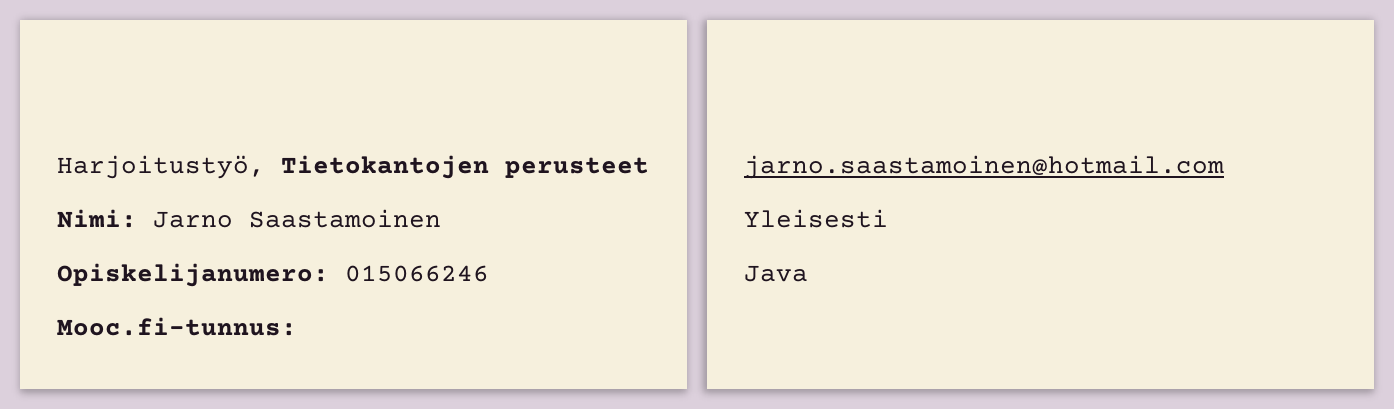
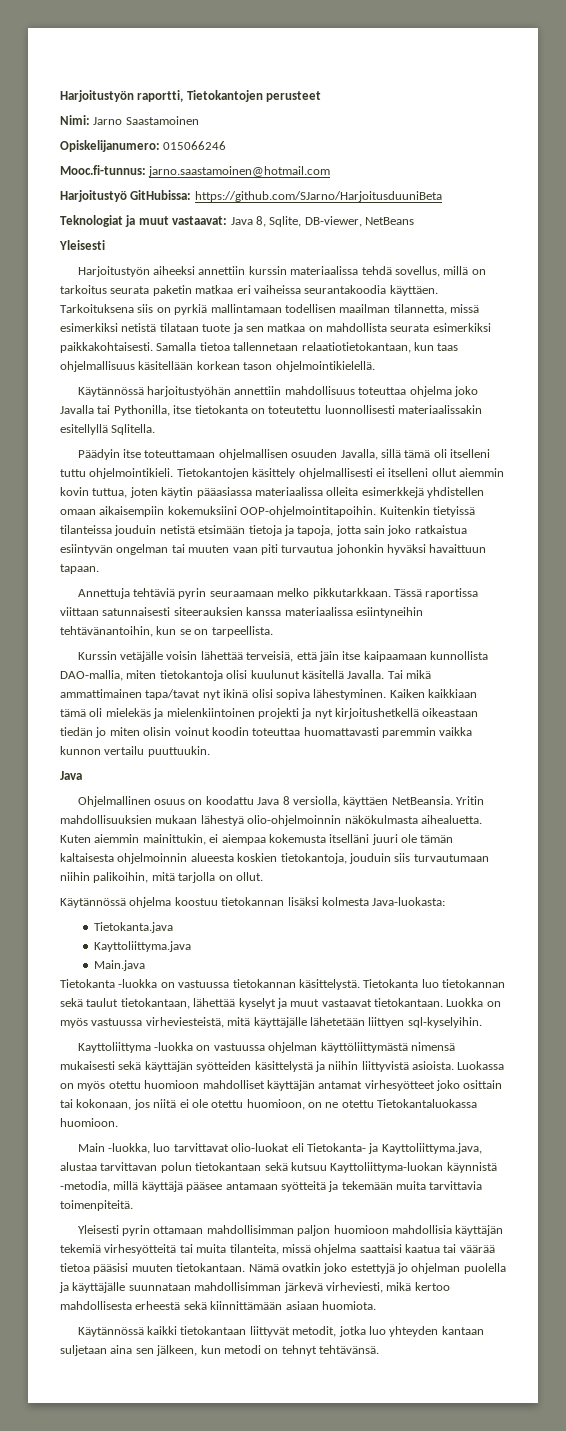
- Harjoitustyö, Tietokantojen perusteet
+ Harjoitustyön raportti, Tietokantojen perusteet
+ Harjoitustyö GitHubissa: https://github.com/SJarno/HarjoitusduuniBeta
+ Teknologiat ja muut vastaavat: Java 8, Sqlite, DB-viewer, NetBeans
  Yleisesti
+ Harjoitustyön aiheeksi annettiin kurssin materiaalissa tehdä sovellus, millä on tarkoitus seurata paketin matkaa eri vaiheissa seurantakoodia käyttäen. Tarkoituksena siis on pyrkiä mallintamaan todellisen maailman tilannetta, missä esimerkiksi netistä tilataan tuote ja sen matkaa on mahdollista seurata esimerkiksi paikkakohtaisesti. Samalla tietoa tallennetaan relaatiotietokantaan, kun taas ohjelmallisuus käsitellään korkean tason ohjelmointikielellä.
+ Käytännössä harjoitustyöhän annettiin mahdollisuus toteuttaa ohjelma joko Javalla tai Pythonilla, itse tietokanta on toteutettu luonnollisesti materiaalissakin esitellyllä Sqlitella.
+ Päädyin itse toteuttamaan ohjelmallisen osuuden Javalla, sillä tämä oli itselleni tuttu ohjelmointikieli. Tietokantojen käsittely ohjelmallisesti ei itselleni ollut aiemmin kovin tuttua, joten käytin pääasiassa materiaalissa olleita esimerkkejä yhdistellen omaan aikaisempiin kokemuksiini OOP-ohjelmointitapoihin. Kuitenkin tietyissä tilanteissa jouduin netistä etsimään tietoja ja tapoja, jotta sain joko ratkaistua esiintyvän ongelman tai muuten vaan piti turvautua johonkin hyväksi havaittuun tapaan.
+ Annettuja tehtäviä pyrin seuraamaan melko pikkutarkkaan. Tässä raportissa viittaan satunnaisesti siteerauksien kanssa materiaalissa esiintyneihin tehtävänantoihin, kun se on tarpeellista.
+ Kurssin vetäjälle voisin lähettää terveisiä, että jäin itse kaipaamaan kunnollista DAO-mallia, miten tietokantoja olisi kuulunut käsitellä Javalla. Tai mikä ammattimainen tapa/tavat nyt ikinä olisi sopiva lähestyminen. Kaiken kaikkiaan tämä oli mielekäs ja mielenkiintoinen projekti ja nyt kirjoitushetkellä oikeastaan tiedän jo miten olisin voinut koodin toteuttaa huomattavasti paremmin vaikka kunnon vertailu puuttuukin.
  Java
+ Ohjelmallinen osuus on koodattu Java 8 versiolla, käyttäen NetBeansia. Yritin mahdollisuuksien mukaan lähestyä olio-ohjelmoinnin näkökulmasta aihealuetta. Kuten aiemmin mainittukin, ei aiempaa kokemusta itselläni juuri ole tämän kaltaisesta ohjelmoinnin alueesta koskien tietokantoja, jouduin siis turvautumaan niihin palikoihin, mitä tarjolla on ollut.
+ Käytännössä ohjelma koostuu tietokannan lisäksi kolmesta Java-luokasta:
+ Tietokanta.java
+ Kayttoliittyma.java
+ Main.java
+ Tietokanta -luokka on vastuussa tietokannan käsittelystä. Tietokanta luo tietokannan sekä taulut tietokantaan, lähettää kyselyt ja muut vastaavat tietokantaan. Luokka on myös vastuussa virheviesteistä, mitä käyttäjälle lähetetään liittyen sql-kyselyihin.
+ Kayttoliittyma -luokka on vastuussa ohjelman käyttöliittymästä nimensä mukaisesti sekä käyttäjän syötteiden käsittelystä ja niihin liittyvistä asioista. Luokassa on myös otettu huomioon mahdolliset käyttäjän antamat virhesyötteet joko osittain tai kokonaan, jos niitä ei ole otettu huomioon, on ne otettu Tietokantaluokassa huomioon.
+ Main -luokka, luo tarvittavat olio-luokat eli Tietokanta- ja Kayttoliittyma.java, alustaa tarvittavan polun tietokantaan sekä kutsuu Kayttoliittyma-luokan käynnistä -metodia, millä käyttäjä pääsee antamaan syötteitä ja tekemään muita tarvittavia toimenpiteitä.
+ Yleisesti pyrin ottamaan mahdollisimman paljon huomioon mahdollisia käyttäjän tekemiä virhesyötteitä tai muita tilanteita, missä ohjelma saattaisi kaatua tai väärää tietoa pääsisi muuten tietokantaan. Nämä ovatkin joko estettyjä jo ohjelman puolella ja käyttäjälle suunnataan mahdollisimman järkevä virheviesti, mikä kertoo mahdollisesta erheestä sekä kiinnittämään asiaan huomiota.
+ Käytännössä kaikki tietokantaan liittyvät metodit, jotka luo yhteyden kantaan suljetaan aina sen jälkeen, kun metodi on tehnyt tehtävänsä.

